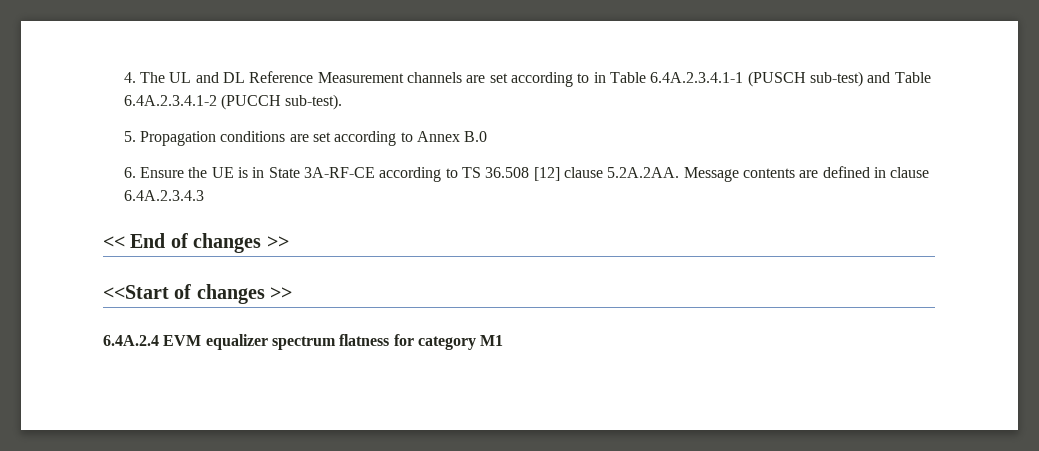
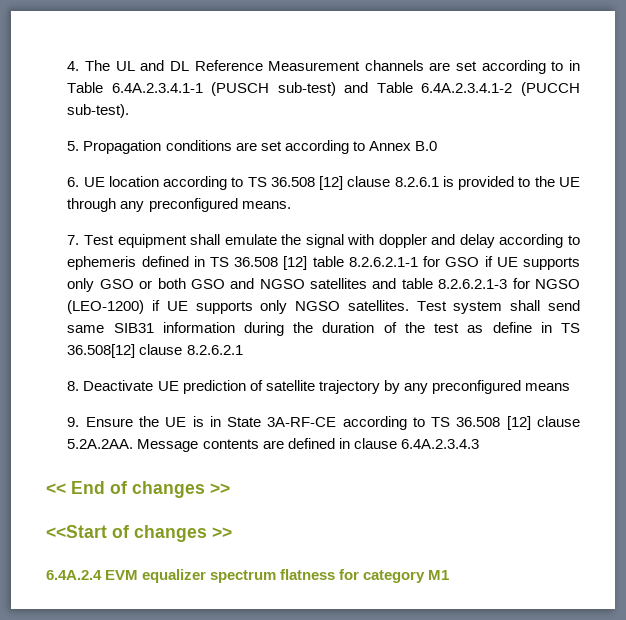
- 6. Ensure the UE is in State 3A-RF-CE according to TS 36.508 [12] clause 5.2A.2AA. Message contents are defined in clause 6.4A.2.3.4.3
+ 6. UE location according to TS 36.508 [12] clause 8.2.6.1 is provided to the UE through any preconfigured means.
+ 7. Test equipment shall emulate the signal with doppler and delay according to ephemeris defined in TS 36.508 [12] table 8.2.6.2.1-1 for GSO if UE supports only GSO or both GSO and NGSO satellites and table 8.2.6.2.1-3 for NGSO (LEO-1200) if UE supports only NGSO satellites. Test system shall send same SIB31 information during the duration of the test as define in TS 36.508[12] clause 8.2.6.2.1
+ 8. Deactivate UE prediction of satellite trajectory by any preconfigured means
+ 9. Ensure the UE is in State 3A-RF-CE according to TS 36.508 [12] clause 5.2A.2AA. Message contents are defined in clause 6.4A.2.3.4.3

